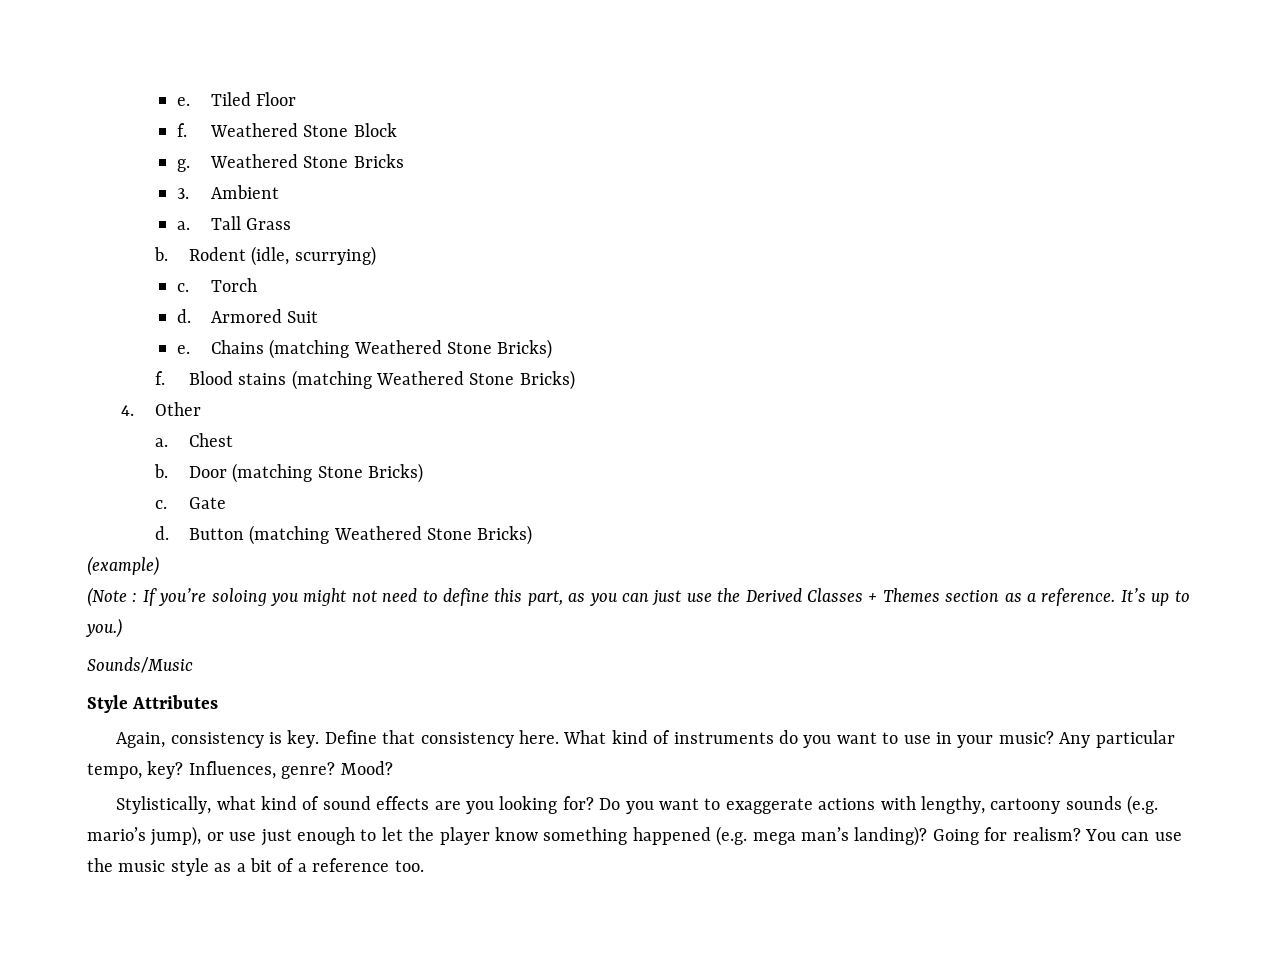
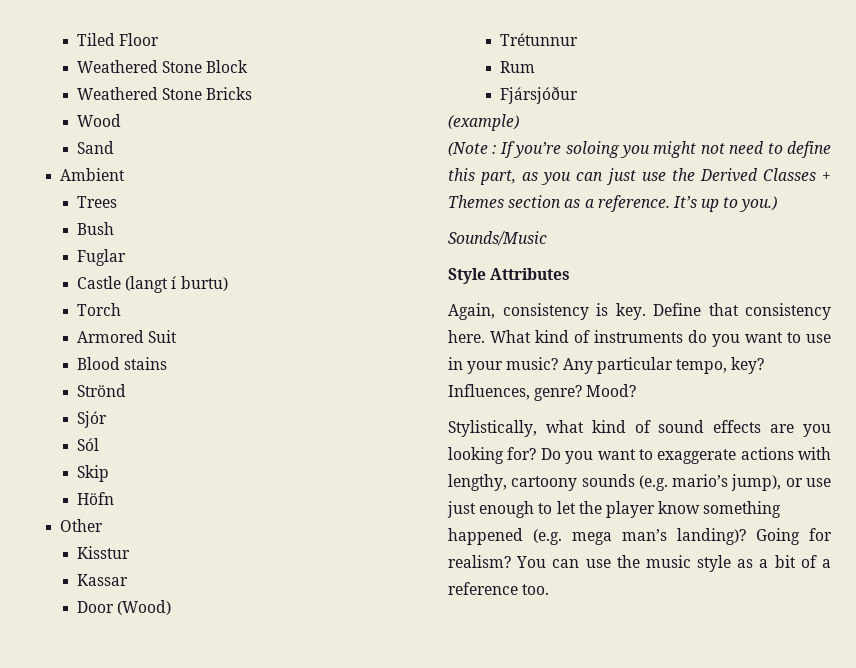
- e. Tiled Floor
- f. Weathered Stone Block
+ Tiled Floor
+ Weathered Stone Block
- g.
- 3. Ambient
+ Wood
+ Sand
+ Ambient
- a. Tall Grass
- b. Rodent (idle, scurrying)
- c. Torch
- d. Armored Suit
+ Trees
+ Bush
+ Fuglar
+ Castle (langt í burtu)
+ Torch
+ Armored Suit
- e. Chains (matching Weathered Stone Bricks)
- f. Blood stains (matching Weathered Stone Bricks)
- 4. Other
- a. Chest
- b. Door (matching Stone Bricks)
- c. Gate
- d. Button (matching Weathered Stone Bricks)
+ Blood stains
+ Strönd
+ Sjór
+ Sól
+ Skip
+ Höfn
+ Other
+ Kisstur
+ Kassar
+ Door (Wood)
+ Trétunnur
+ Rum
+ Fjársjóður

